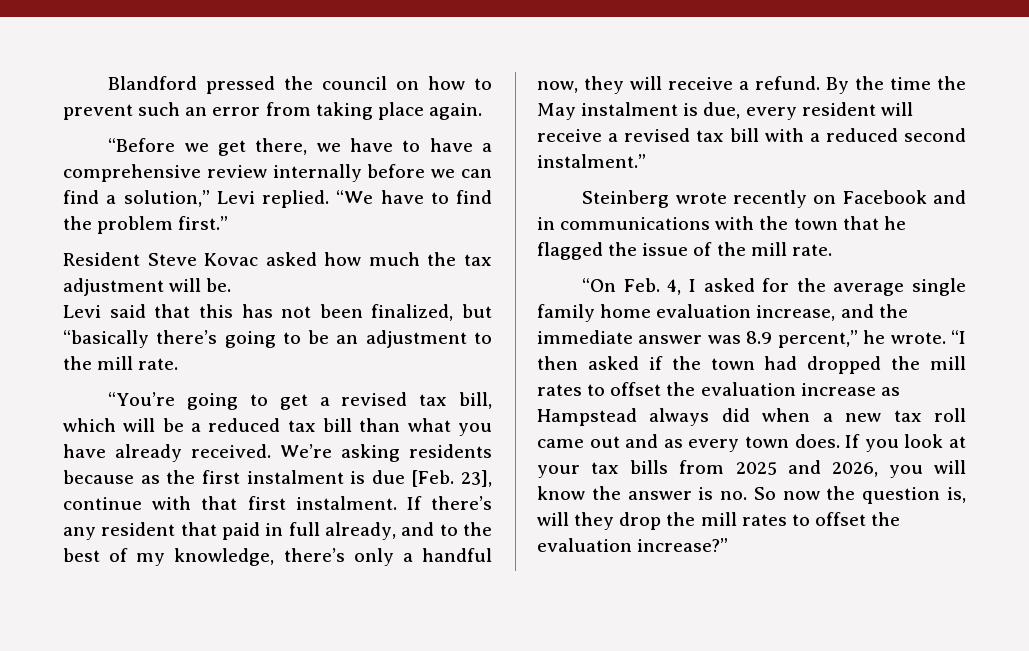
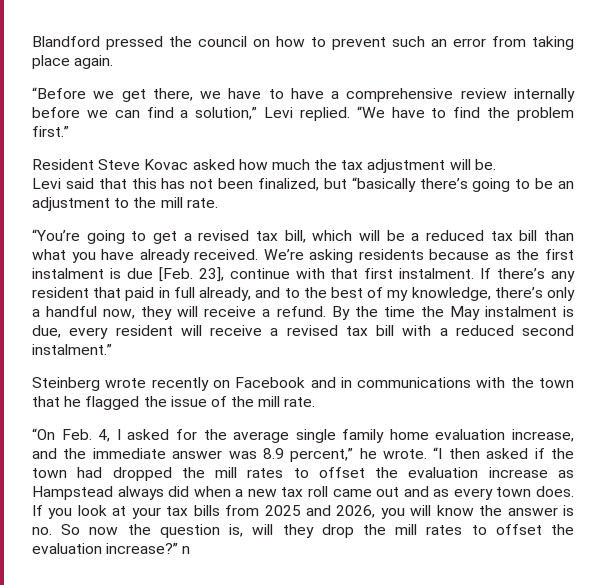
- If you look at your tax bills from 2025 and 2026, you will know the answer is no. So now the question is, will they drop the mill rates to offset the evaluation increase?”
+ If you look at your tax bills from 2025 and 2026, you will know the answer is no. So now the question is, will they drop the mill rates to offset the evaluation increase?” n

